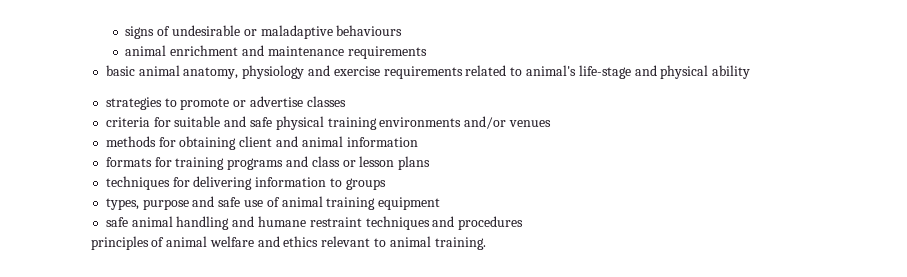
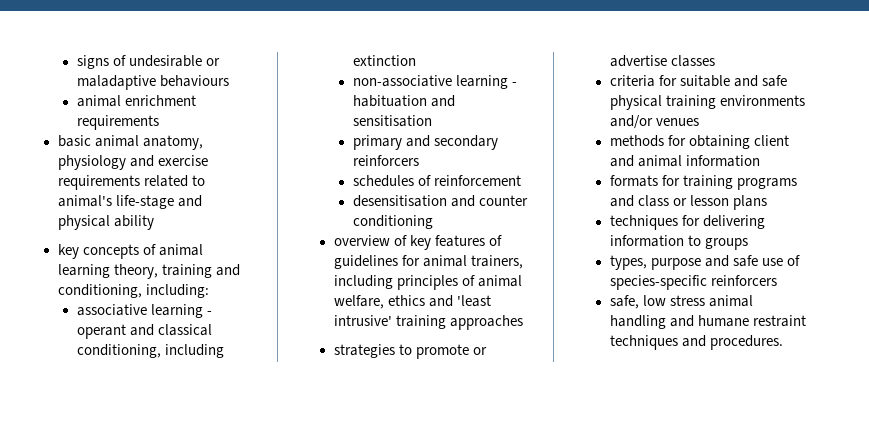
- animal enrichment and maintenance requirements
+ animal enrichment requirements
+ key concepts of animal learning theory, training and conditioning, including:
+ associative learning - operant and classical conditioning, including extinction
+ non-associative learning - habituation and sensitisation
+ primary and secondary reinforcers
+ schedules of reinforcement
+ desensitisation and counter conditioning
+ overview of key features of guidelines for animal trainers, including principles of animal welfare, ethics and 'least intrusive' training approaches
- types, purpose and safe use of animal training equipment
- safe animal handling and humane restraint techniques and procedures
- principles of animal welfare and ethics relevant to animal training.
+ types, purpose and safe use of species-specific reinforcers
+ safe, low stress animal handling and humane restraint techniques and procedures.

